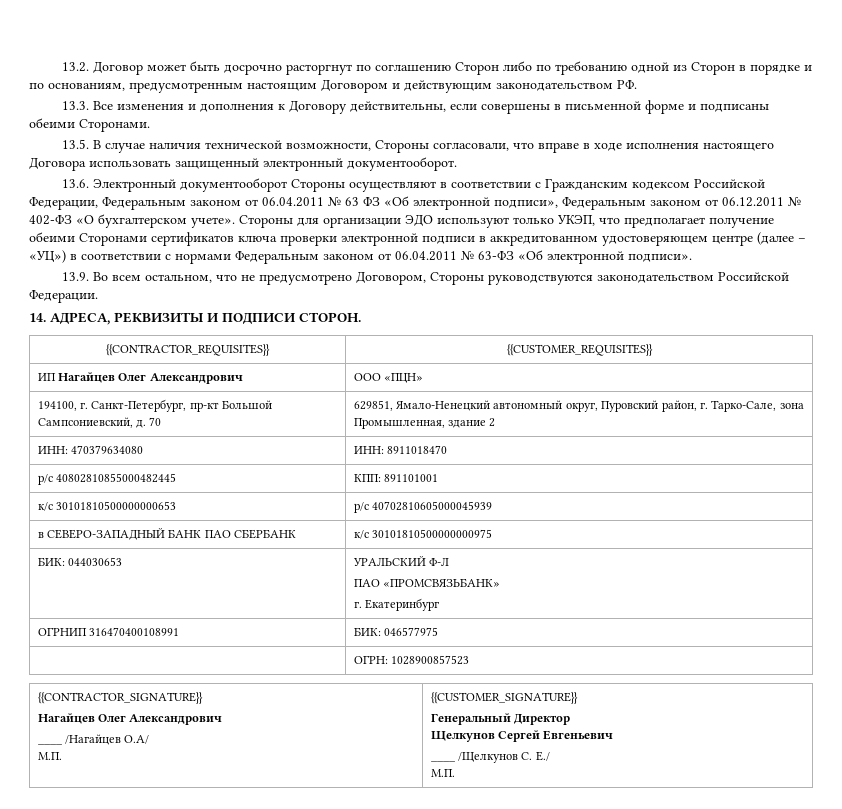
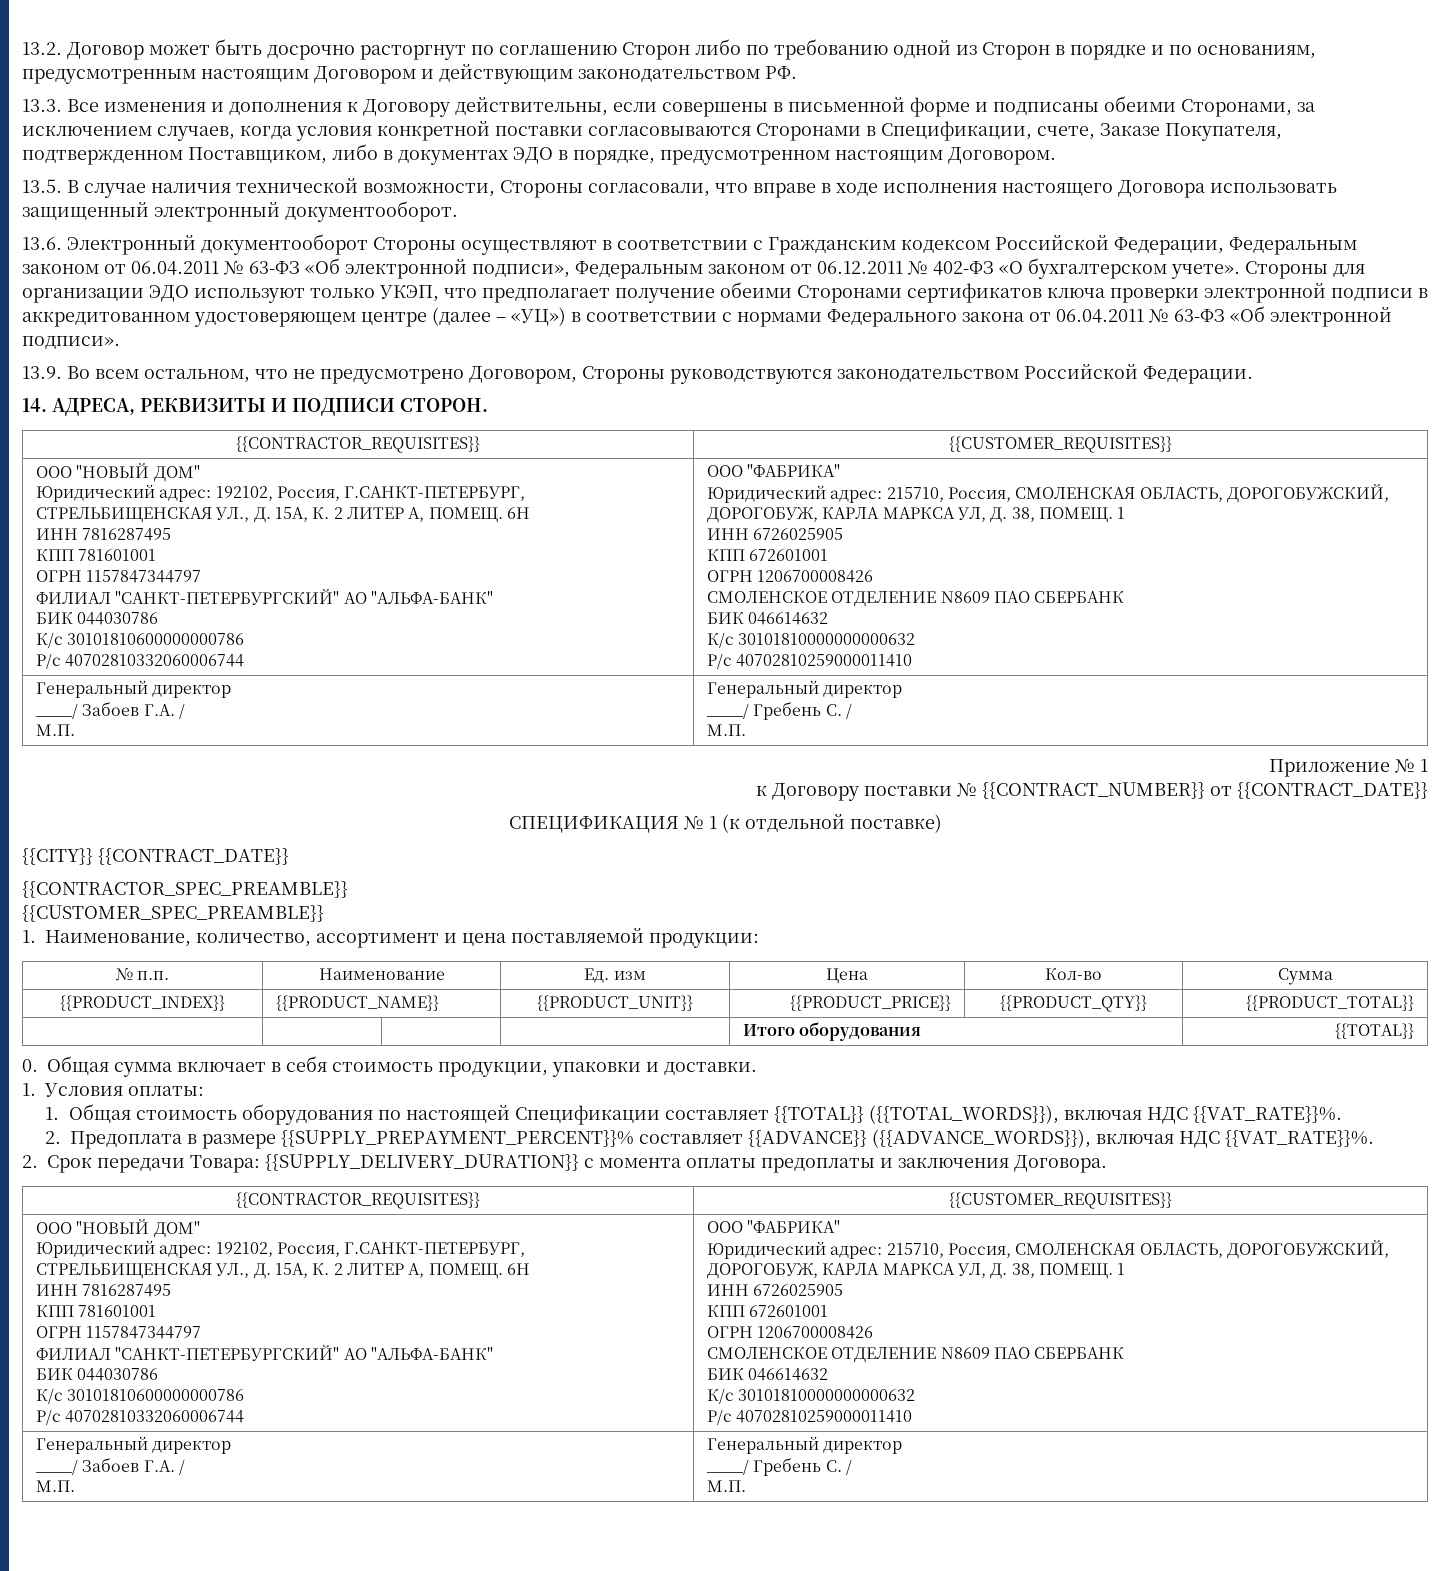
- 13.3. Все изменения и дополнения к Договору действительны, если совершены в письменной форме и подписаны обеими Сторонами.
+ 13.3. Все изменения и дополнения к Договору действительны, если совершены в письменной форме и подписаны обеими Сторонами, за исключением случаев, когда условия конкретной поставки согласовываются Сторонами в Спецификации, счете, Заказе Покупателя, подтвержденном Поставщиком, либо в документах ЭДО в порядке, предусмотренном настоящим Договором.
- 13.6. Электронный документооборот Стороны осуществляют в соответствии с Гражданским кодексом Российской Федерации, Федеральным законом от 06.04.2011 № 63 ФЗ «Об электронной подписи», Федеральным законом от 06.12.2011 № 402-ФЗ «О бухгалтерском учете».
+ 13.6. Электронный документооборот Стороны осуществляют в соответствии с Гражданским кодексом Российской Федерации, Федеральным законом от 06.04.2011 № 63-ФЗ «Об электронной подписи», Федеральным законом от 06.12.2011 № 402-ФЗ «О бухгалтерском учете».
- Стороны для организации ЭДО используют только УКЭП, что предполагает получение обеими Сторонами сертификатов ключа проверки электронной подписи в аккредитованном удостоверяющем центре (далее – «УЦ») в соответствии с нормами Федеральным законом от 06.04.2011 № 63-ФЗ «Об электронной подписи».
+ Стороны для организации ЭДО используют только УКЭП, что предполагает получение обеими Сторонами сертификатов ключа проверки электронной подписи в аккредитованном удостоверяющем центре (далее – «УЦ») в соответствии с нормами Федерального закона от 06.04.2011 № 63-ФЗ «Об электронной подписи».
  14. АДРЕСА, РЕКВИЗИТЫ И ПОДПИСИ СТОРОН.
  {{CONTRACTOR_REQUISITES}} | {{CUSTOMER_REQUISITES}}
- ИП Нагайцев Олег Александрович | ООО «ПЦН»
- 194100, г. Санкт-Петербург, пр-кт Большой Сампсониевский, д. 70 | 629851, Ямало-Ненецкий автономный округ, Пуровский район, г. Тарко-Сале, зона Промышленная, здание 2
- ИНН: 470379634080 | ИНН: 8911018470
- р/с 40802810855000482445 | КПП: 891101001
- к/с 30101810500000000653 | р/с 40702810605000045939
- в СЕВЕРО-ЗАПАДНЫЙ БАНК ПАО СБЕРБАНК | к/с 30101810500000000975
- БИК: 044030653 | УРАЛЬСКИЙ Ф-Л
- ПАО «ПРОМСВЯЗЬБАНК»
- г. Екатеринбург
- ОГРНИП 316470400108991 | БИК: 046577975
- | ОГРН: 1028900857523
- {{CONTRACTOR_SIGNATURE}}
- Нагайцев Олег Александрович
- ____ /Нагайцев О.А/
- М.П. | {{CUSTOMER_SIGNATURE}}
- Генеральный Директор
- Щелкунов Сергей Евгеньевич
- ____ /Щелкунов С. Е./
+ ООО "НОВЫЙ ДОМ"
+ Юридический адрес: 192102, Россия, Г.САНКТ-ПЕТЕРБУРГ, СТРЕЛЬБИЩЕНСКАЯ УЛ., Д. 15А, К. 2 ЛИТЕР А, ПОМЕЩ. 6Н
+ ИНН 7816287495
+ КПП 781601001
+ ОГРН 1157847344797
+ ФИЛИАЛ "САНКТ-ПЕТЕРБУРГСКИЙ" АО "АЛЬФА-БАНК"
+ БИК 044030786
+ К/с 30101810600000000786
+ Р/с 40702810332060006744 | ООО "ФАБРИКА"
+ Юридический адрес: 215710, Россия, СМОЛЕНСКАЯ ОБЛАСТЬ, ДОРОГОБУЖСКИЙ, ДОРОГОБУЖ, КАРЛА МАРКСА УЛ, Д. 38, ПОМЕЩ. 1
+ ИНН 6726025905
+ КПП 672601001
+ ОГРН 1206700008426
+ СМОЛЕНСКОЕ ОТДЕЛЕНИЕ N8609 ПАО СБЕРБАНК
+ БИК 046614632
+ К/с 30101810000000000632
+ Р/с 40702810259000011410
+ Генеральный директор
+ ____/ Забоев Г.А. /
+ М.П. | Генеральный директор
+ ____/ Гребень С. /
+ М.П.
+ Приложение № 1
+ к Договору поставки № {{CONTRACT_NUMBER}} от {{CONTRACT_DATE}}
+ СПЕЦИФИКАЦИЯ № 1 (к отдельной поставке)
+ {{CITY}} {{CONTRACT_DATE}}
+ {{CONTRACTOR_SPEC_PREAMBLE}}
+ {{CUSTOMER_SPEC_PREAMBLE}}
+ 1. Наименование, количество, ассортимент и цена поставляемой продукции:
+ № п.п. | Наименование | Ед. изм | Цена | Кол-во | Сумма
+ {{PRODUCT_INDEX}} | {{PRODUCT_NAME}} | {{PRODUCT_UNIT}} | {{PRODUCT_PRICE}} | {{PRODUCT_QTY}} | {{PRODUCT_TOTAL}}
+ | | | | Итого оборудования | {{TOTAL}}
+ 0. Общая сумма включает в себя стоимость продукции, упаковки и доставки.
+ 1. Условия оплаты:
+ 1. Общая стоимость оборудования по настоящей Спецификации составляет {{TOTAL}} ({{TOTAL_WORDS}}), включая НДС {{VAT_RATE}}%.
+ 2. Предоплата в размере {{SUPPLY_PREPAYMENT_PERCENT}}% составляет {{ADVANCE}} ({{ADVANCE_WORDS}}), включая НДС {{VAT_RATE}}%.
+ 2. Срок передачи Товара: {{SUPPLY_DELIVERY_DURATION}} с момента оплаты предоплаты и заключения Договора.
+ {{CONTRACTOR_REQUISITES}} | {{CUSTOMER_REQUISITES}}
+ ООО "НОВЫЙ ДОМ"
+ Юридический адрес: 192102, Россия, Г.САНКТ-ПЕТЕРБУРГ, СТРЕЛЬБИЩЕНСКАЯ УЛ., Д. 15А, К. 2 ЛИТЕР А, ПОМЕЩ. 6Н
+ ИНН 7816287495
+ КПП 781601001
+ ОГРН 1157847344797
+ ФИЛИАЛ "САНКТ-ПЕТЕРБУРГСКИЙ" АО "АЛЬФА-БАНК"
+ БИК 044030786
+ К/с 30101810600000000786
+ Р/с 40702810332060006744 | ООО "ФАБРИКА"
+ Юридический адрес: 215710, Россия, СМОЛЕНСКАЯ ОБЛАСТЬ, ДОРОГОБУЖСКИЙ, ДОРОГОБУЖ, КАРЛА МАРКСА УЛ, Д. 38, ПОМЕЩ. 1
+ ИНН 6726025905
+ КПП 672601001
+ ОГРН 1206700008426
+ СМОЛЕНСКОЕ ОТДЕЛЕНИЕ N8609 ПАО СБЕРБАНК
+ БИК 046614632
+ К/с 30101810000000000632
+ Р/с 40702810259000011410
+ Генеральный директор
+ ____/ Забоев Г.А. /
+ М.П. | Генеральный директор
+ ____/ Гребень С. /

